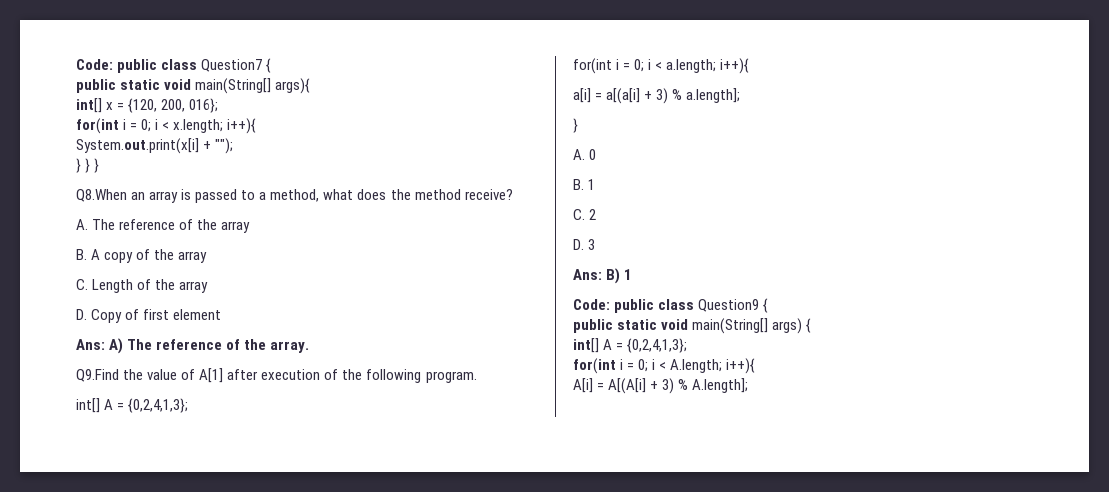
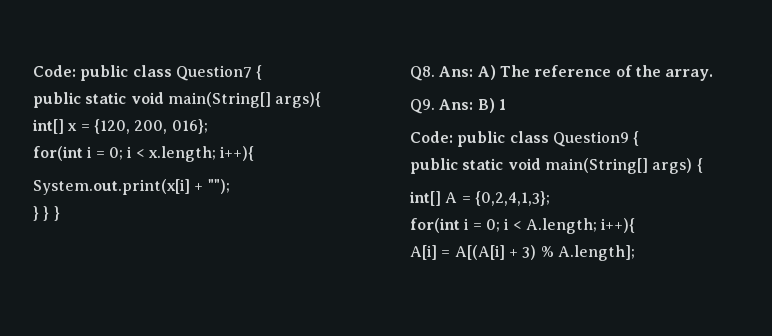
- Q8.When an array is passed to a method, what does the method receive?
- A. The reference of the array
- B. A copy of the array
- C. Length of the array
- D. Copy of first element
- Ans: A) The reference of the array.
+ Q8. Ans: A) The reference of the array.
- Q9.Find the value of A[1] after execution of the following program.
- int[] A = {0,2,4,1,3};
- for(int i = 0; i < a.length; i++){
- a[i] = a[(a[i] + 3) % a.length];
- }
- A. 0
- B. 1
- C. 2
- D. 3
- Ans: B) 1
+ Q9. Ans: B) 1

